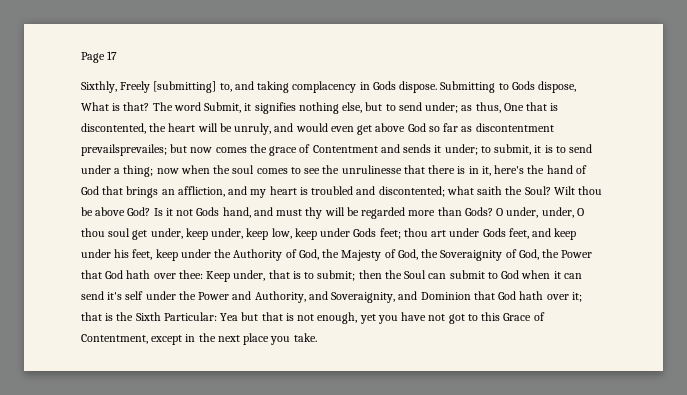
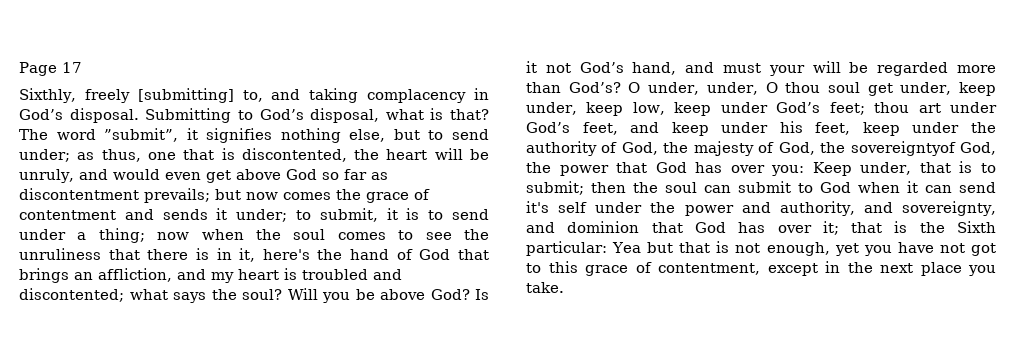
- Sixthly, Freely [submitting] to, and taking complacency in Gods dispose. Submitting to Gods dispose, What is that?
+ Sixthly, freely [submitting] to, and taking complacency in God’s disposal. Submitting to God’s disposal, what is that?
- The word Submit, it signifies nothing else, but to send under;
+ The word ”submit”, it signifies nothing else, but to send under;
- as thus, One that is discontented, the heart will be unruly, and would even get above God so far as discontentment prevailsprevailes;
+ as thus, one that is discontented, the heart will be unruly, and would even get above God so far as discontentment prevails;
- but now comes the grace of Contentment and sends it under;
+ but now comes the grace of contentment and sends it under;
- now when the soul comes to see the unrulinesse that there is in it, here's the hand of God that brings an affliction, and my heart is troubled and discontented;
+ now when the soul comes to see the unruliness that there is in it, here's the hand of God that brings an affliction, and my heart is troubled and discontented;
- what saith the Soul? Wilt thou be above God?
+ what says the soul? Will you be above God?
- Is it not Gods hand, and must thy will be regarded more than Gods?
+ Is it not God’s hand, and must your will be regarded more than God’s?
- O under, under, O thou soul get under, keep under, keep low, keep under Gods feet;
+ O under, under, O thou soul get under, keep under, keep low, keep under God’s feet;
- thou art under Gods feet, and keep under his feet, keep under the Authority of God, the Majesty of God, the Soveraignity of God, the Power that God hath over thee:
+ thou art under God’s feet, and keep under his feet, keep under the authority of God, the majesty of God, the sovereigntyof God, the power that God has over you:
- then the Soul can submit to God when it can send it's self under the Power and Authority, and Soveraignity, and Dominion that God hath over it;
+ then the soul can submit to God when it can send it's self under the power and authority, and sovereignty, and dominion that God has over it;
- that is the Sixth Particular:
+ that is the Sixth particular:
- Yea but that is not enough, yet you have not got to this Grace of Contentment, except in the next place you take.
+ Yea but that is not enough, yet you have not got to this grace of contentment, except in the next place you take.

